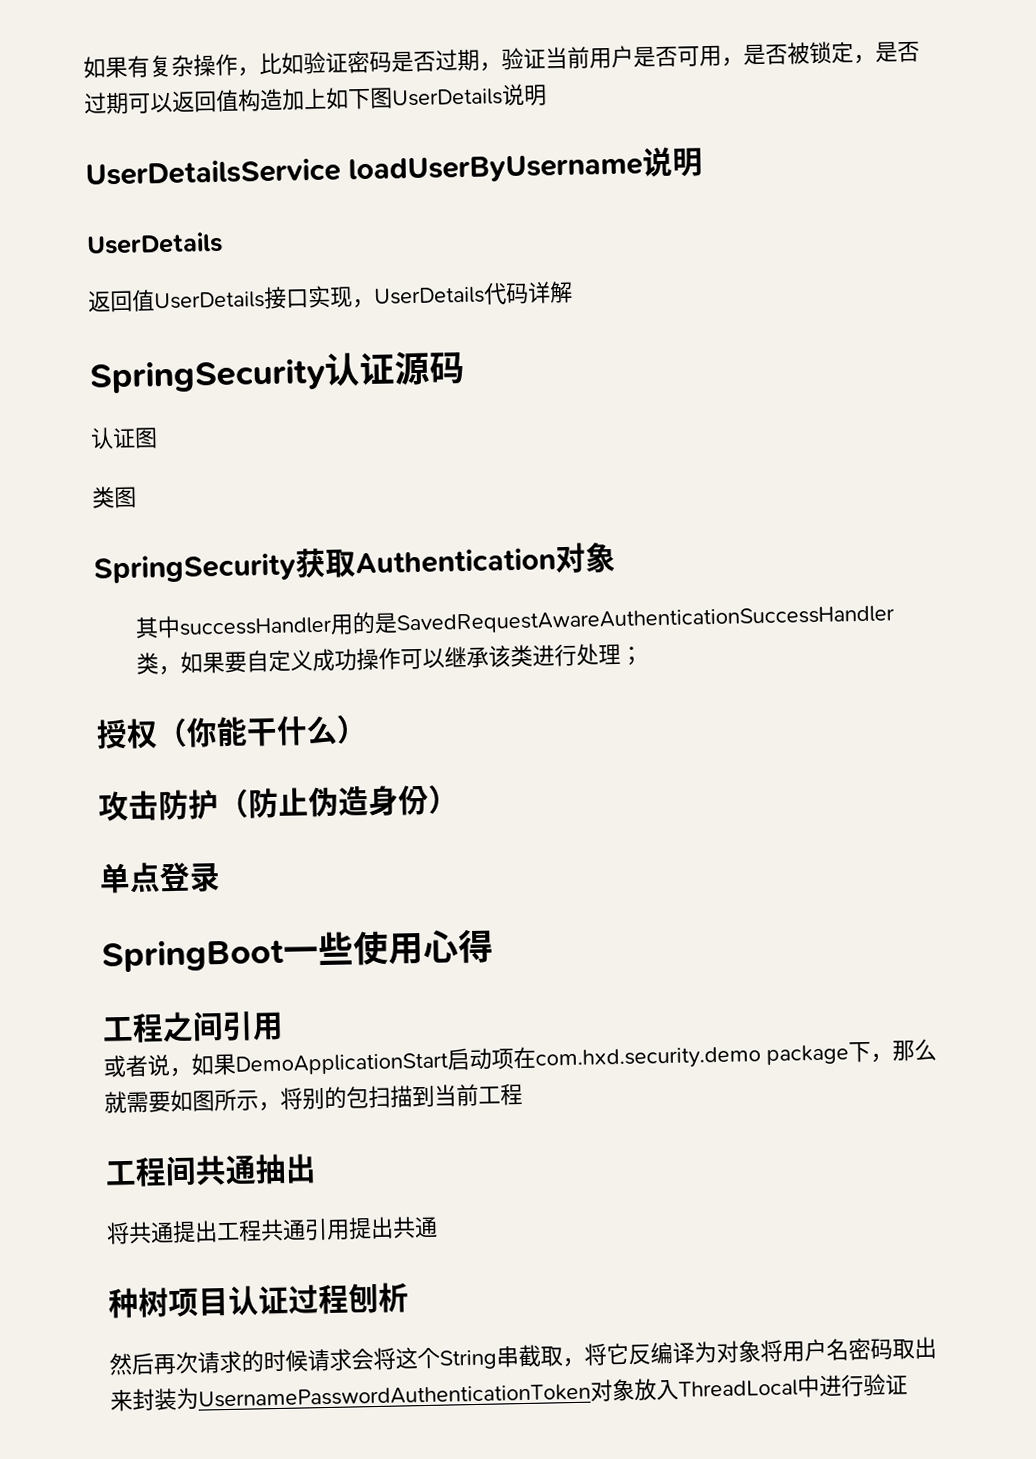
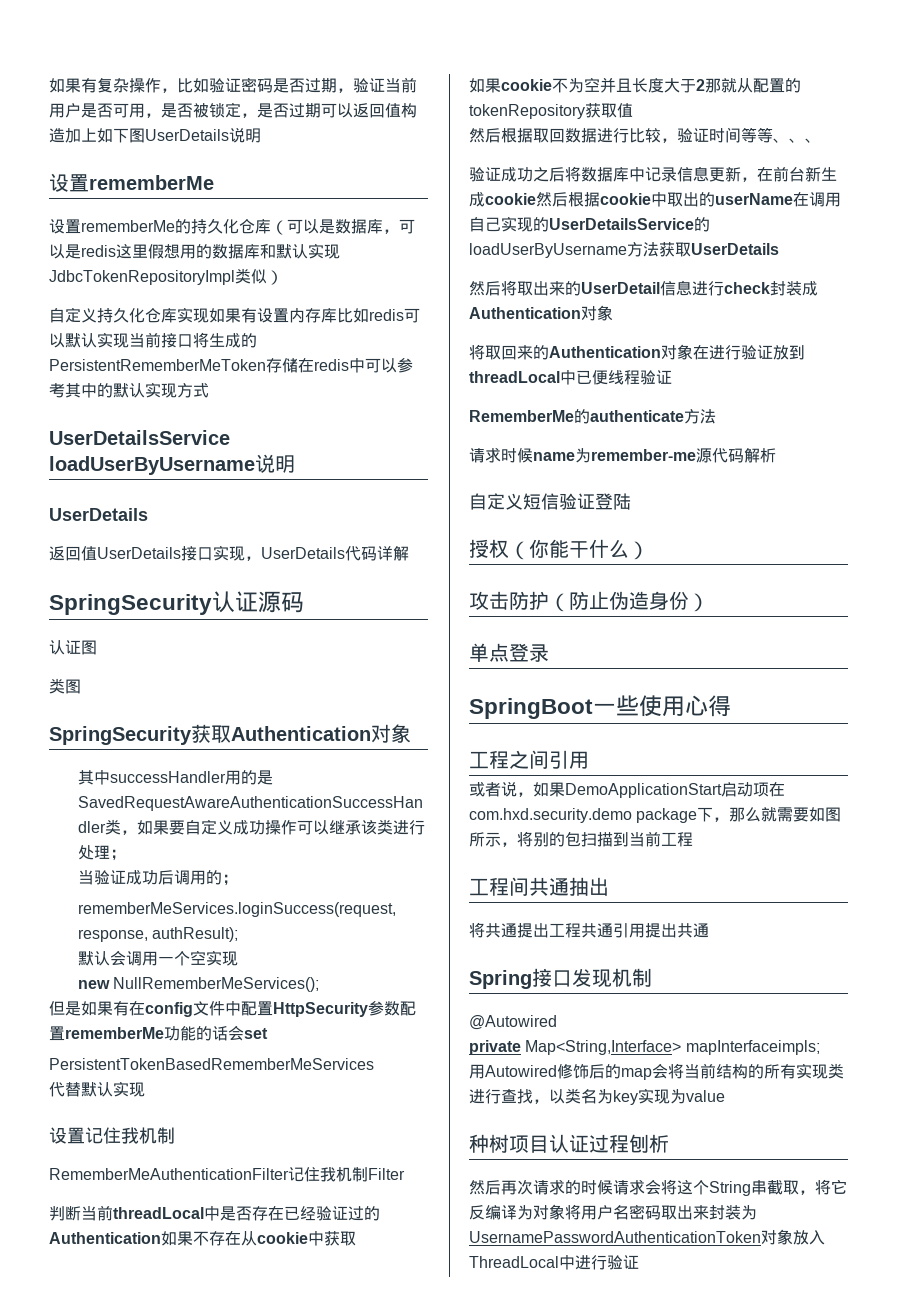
  如果有复杂操作，比如验证密码是否过期，验证当前用户是否可用，是否被锁定，是否过期可以返回值构造加上如下图UserDetails说明
+ 设置rememberMe
+ 设置rememberMe的持久化仓库（可以是数据库，可以是redis这里假想用的数据库和默认实现JdbcTokenRepositoryImpl类似）
+ 自定义持久化仓库实现如果有设置内存库比如redis可以默认实现当前接口将生成的PersistentRememberMeToken存储在redis中可以参考其中的默认实现方式
+ 当验证成功后调用的；
+ rememberMeServices.loginSuccess(request, response, authResult);
+ 默认会调用一个空实现
+ new NullRememberMeServices();
+ 但是如果有在config文件中配置HttpSecurity参数配置rememberMe功能的话会set
+ PersistentTokenBasedRememberMeServices
+ 代替默认实现
+ 设置记住我机制
+ RememberMeAuthenticationFilter记住我机制Filter
+ 判断当前threadLocal中是否存在已经验证过的Authentication如果不存在从cookie中获取
+ 如果cookie不为空并且长度大于2那就从配置的tokenRepository获取值
+ 然后根据取回数据进行比较，验证时间等等、、、
+ 验证成功之后将数据库中记录信息更新，在前台新生成cookie然后根据cookie中取出的userName在调用自己实现的UserDetailsService的loadUserByUsername方法获取UserDetails
+ 然后将取出来的UserDetail信息进行check封装成Authentication对象
+ 将取回来的Authentication对象在进行验证放到threadLocal中已便线程验证
+ RememberMe的authenticate方法
+ 请求时候name为remember-me源代码解析
+ 自定义短信验证登陆
+ Spring接口发现机制
+ @Autowired
+ private Map<String,Interface> mapInterfaceimpls;
+ 用Autowired修饰后的map会将当前结构的所有实现类进行查找，以类名为key实现为value

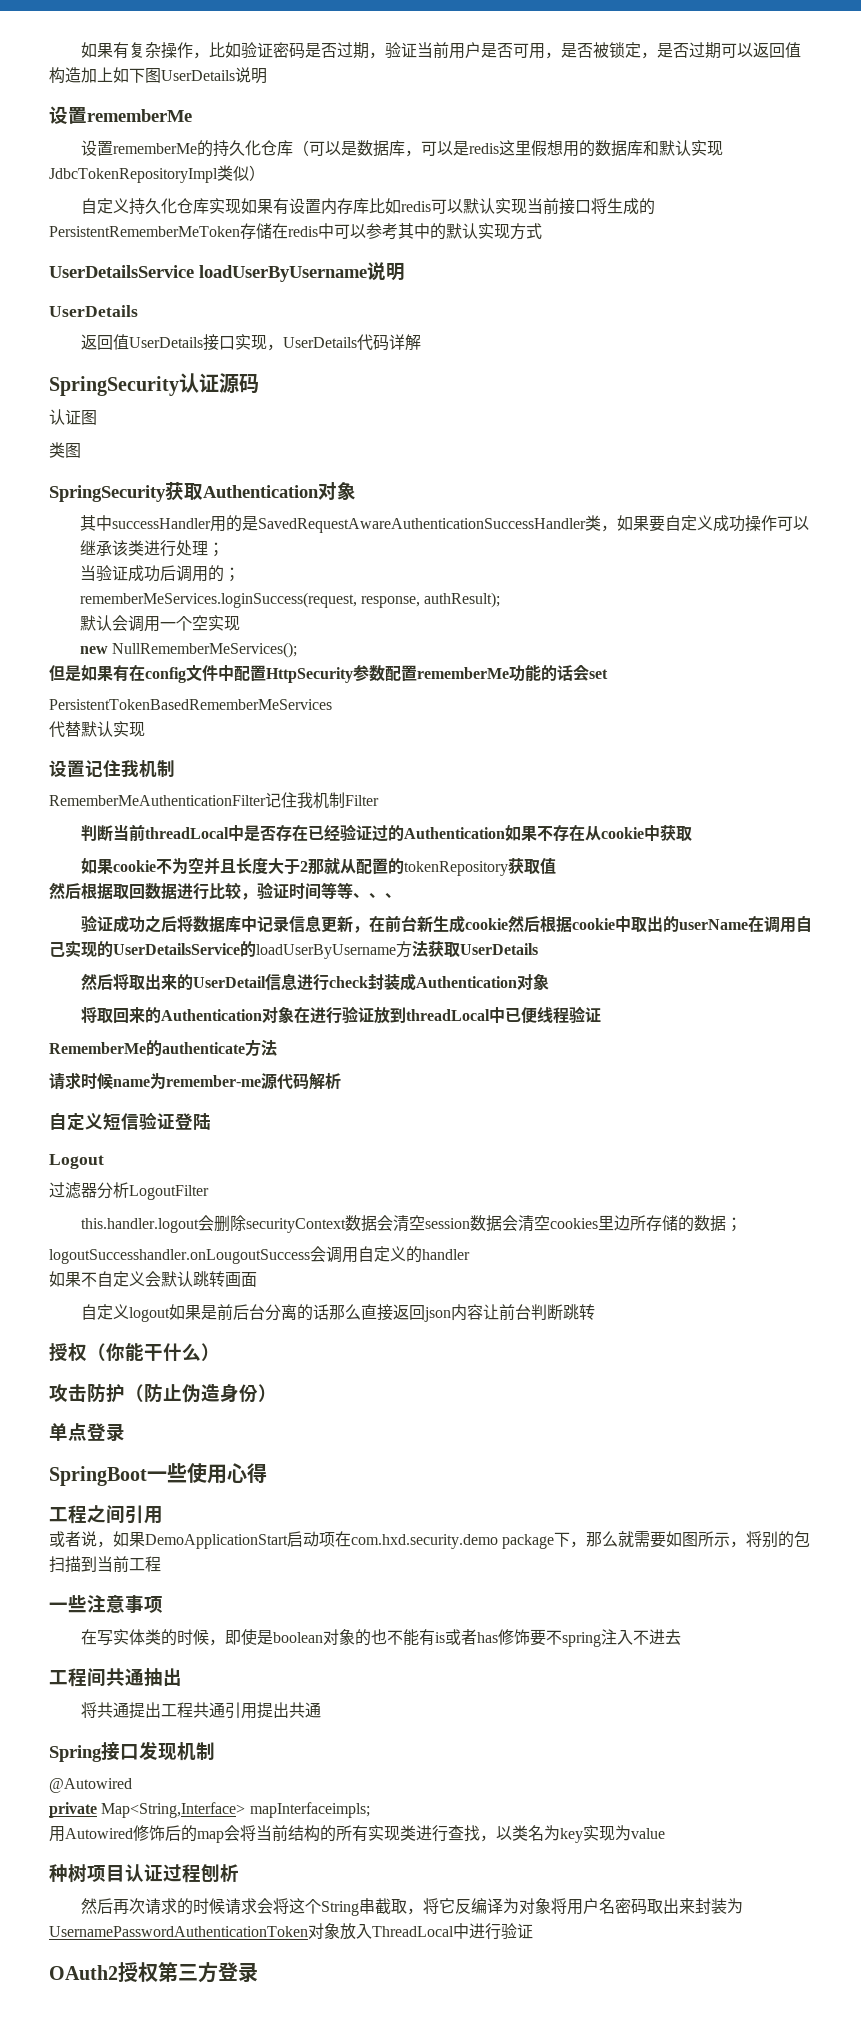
+ Logout
+ 过滤器分析LogoutFilter
+ this.handler.logout会删除securityContext数据会清空session数据会清空cookies里边所存储的数据；
+ logoutSuccesshandler.onLougoutSuccess会调用自定义的handler
+ 如果不自定义会默认跳转画面
+ 自定义logout如果是前后台分离的话那么直接返回json内容让前台判断跳转
+ 一些注意事项
+ 在写实体类的时候，即使是boolean对象的也不能有is或者has修饰要不spring注入不进去
+ OAuth2授权第三方登录

